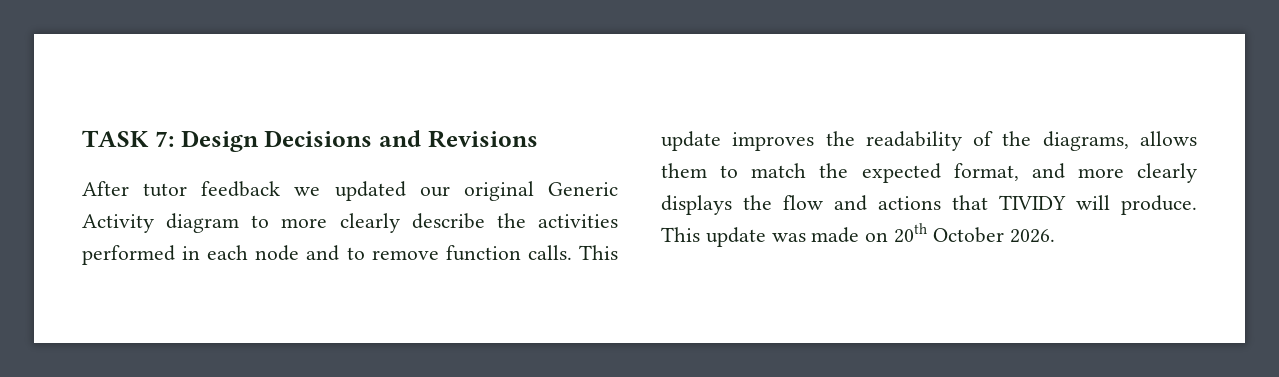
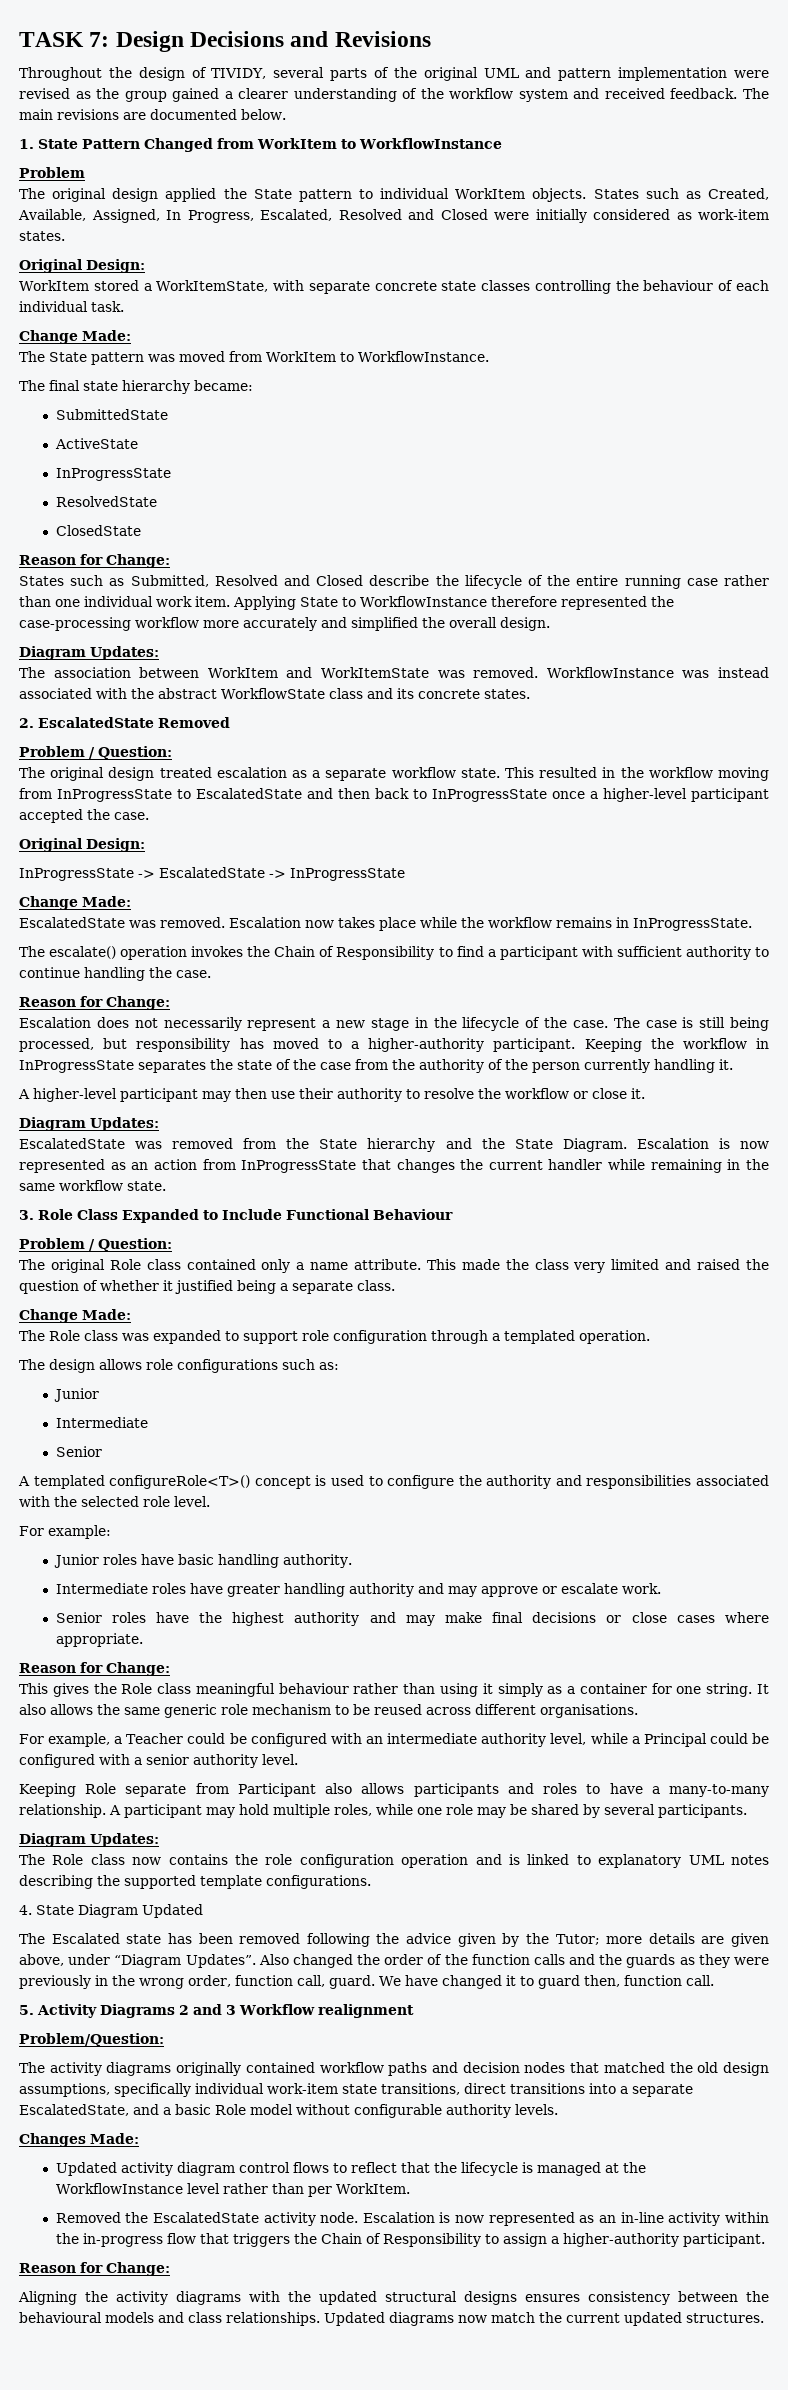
- After tutor feedback we updated our original Generic Activity diagram to more clearly describe the activities performed in each node and to remove function calls. This update improves the readability of the diagrams, allows them to match the expected format, and more clearly displays the flow and actions that TIVIDY will produce. This update was made on 20th October 2026.
+ Throughout the design of TIVIDY, several parts of the original UML and pattern implementation were revised as the group gained a clearer understanding of the workflow system and received feedback. The main revisions are documented below.
+ 1. State Pattern Changed from WorkItem to WorkflowInstance
+ Problem
+ The original design applied the State pattern to individual WorkItem objects. States such as Created, Available, Assigned, In Progress, Escalated, Resolved and Closed were initially considered as work-item states.
+ Original Design:
+ WorkItem stored a WorkItemState, with separate concrete state classes controlling the behaviour of each individual task.
+ Change Made:
+ The State pattern was moved from WorkItem to WorkflowInstance.
+ The final state hierarchy became:
+ SubmittedState
+ ActiveState
+ InProgressState
+ ResolvedState
+ ClosedState
+ Reason for Change:
+ States such as Submitted, Resolved and Closed describe the lifecycle of the entire running case rather than one individual work item. Applying State to WorkflowInstance therefore represented the case-processing workflow more accurately and simplified the overall design.
+ Diagram Updates:
+ The association between WorkItem and WorkItemState was removed. WorkflowInstance was instead associated with the abstract WorkflowState class and its concrete states.
+ 2. EscalatedState Removed
+ Problem / Question:
+ The original design treated escalation as a separate workflow state. This resulted in the workflow moving from InProgressState to EscalatedState and then back to InProgressState once a higher-level participant accepted the case.
+ Original Design:
+ InProgressState -> EscalatedState -> InProgressState
+ Change Made:
+ EscalatedState was removed. Escalation now takes place while the workflow remains in InProgressState.
+ The escalate() operation invokes the Chain of Responsibility to find a participant with sufficient authority to continue handling the case.
+ Reason for Change:
+ Escalation does not necessarily represent a new stage in the lifecycle of the case. The case is still being processed, but responsibility has moved to a higher-authority participant. Keeping the workflow in InProgressState separates the state of the case from the authority of the person currently handling it.
+ A higher-level participant may then use their authority to resolve the workflow or close it.
+ Diagram Updates:
+ EscalatedState was removed from the State hierarchy and the State Diagram. Escalation is now represented as an action from InProgressState that changes the current handler while remaining in the same workflow state.
+ 3. Role Class Expanded to Include Functional Behaviour
+ Problem / Question:
+ The original Role class contained only a name attribute. This made the class very limited and raised the question of whether it justified being a separate class.
+ Change Made:
+ The Role class was expanded to support role configuration through a templated operation.
+ The design allows role configurations such as:
+ Junior
+ Intermediate
+ Senior
+ A templated configureRole<T>() concept is used to configure the authority and responsibilities associated with the selected role level.
+ For example:
+ Junior roles have basic handling authority.
+ Intermediate roles have greater handling authority and may approve or escalate work.
+ Senior roles have the highest authority and may make final decisions or close cases where appropriate.
+ Reason for Change:
+ This gives the Role class meaningful behaviour rather than using it simply as a container for one string. It also allows the same generic role mechanism to be reused across different organisations.
+ For example, a Teacher could be configured with an intermediate authority level, while a Principal could be configured with a senior authority level.
+ Keeping Role separate from Participant also allows participants and roles to have a many-to-many relationship. A participant may hold multiple roles, while one role may be shared by several participants.
+ Diagram Updates:
+ The Role class now contains the role configuration operation and is linked to explanatory UML notes describing the supported template configurations.
+ 4. State Diagram Updated
+ The Escalated state has been removed following the advice given by the Tutor; more details are given above, under “Diagram Updates”. Also changed the order of the function calls and the guards as they were previously in the wrong order, function call, guard. We have changed it to guard then, function call.
+ 5. Activity Diagrams 2 and 3 Workflow realignment
+ Problem/Question:
+ The activity diagrams originally contained workflow paths and decision nodes that matched the old design assumptions, specifically individual work-item state transitions, direct transitions into a separate EscalatedState, and a basic Role model without configurable authority levels.
+ Changes Made:
+ Updated activity diagram control flows to reflect that the lifecycle is managed at the WorkflowInstance level rather than per WorkItem.
+ Removed the EscalatedState activity node. Escalation is now represented as an in-line activity within the in-progress flow that triggers the Chain of Responsibility to assign a higher-authority participant.
+ Reason for Change:
+ Aligning the activity diagrams with the updated structural designs ensures consistency between the behavioural models and class relationships. Updated diagrams now match the current updated structures.

